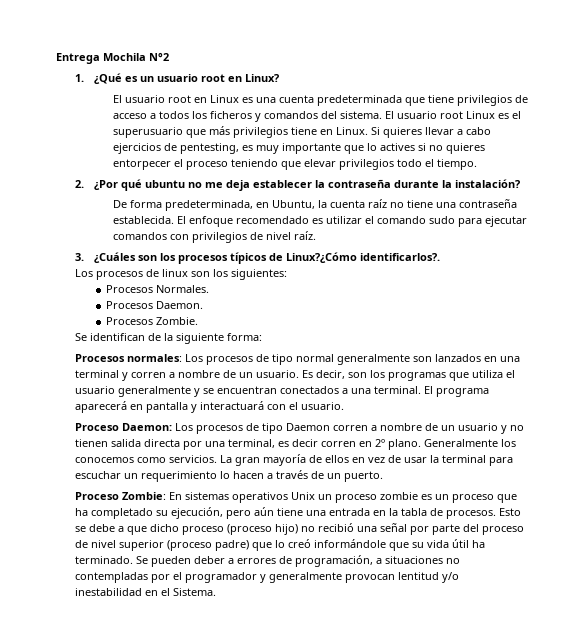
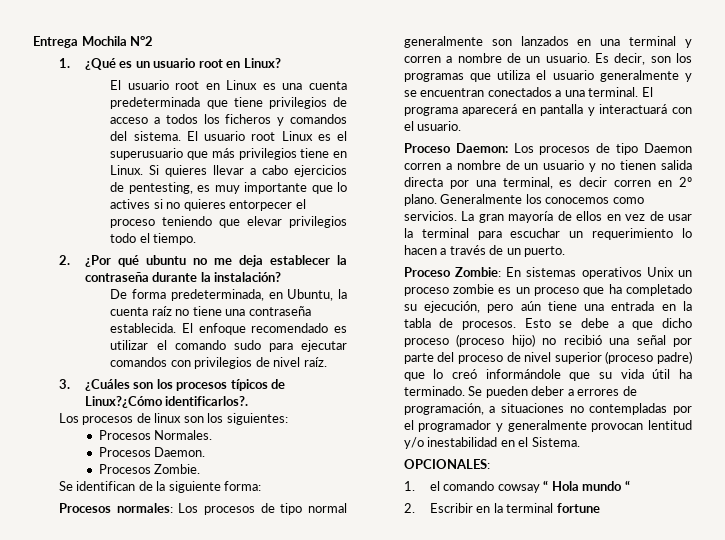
+ OPCIONALES:
+ 1. el comando cowsay “ Hola mundo “
+ 2. Escribir en la terminal fortune

